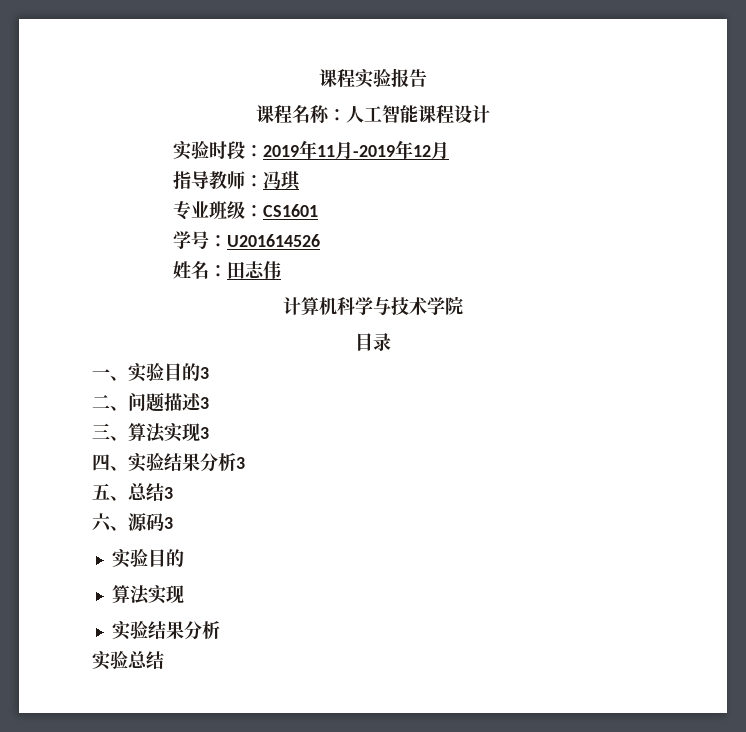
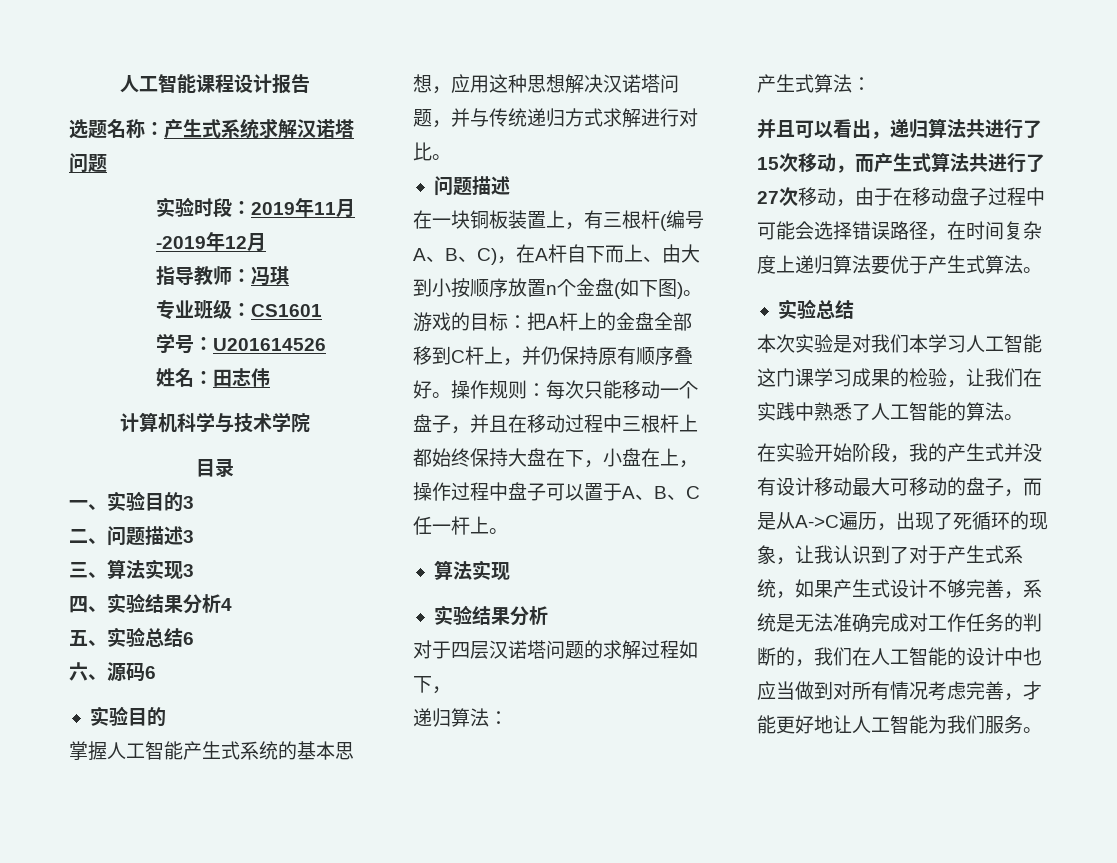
- 课程实验报告
- 课程名称：人工智能课程设计
+ 人工智能课程设计报告
+ 选题名称：产生式系统求解汉诺塔问题
- 四、实验结果分析3
+ 四、实验结果分析4
- 五、总结3
+ 五、实验总结6
- 六、源码3
+ 六、源码6
  实验目的
+ 掌握人工智能产生式系统的基本思想，应用这种思想解决汉诺塔问题，并与传统递归方式求解进行对比。
+ 问题描述
+ 在一块铜板装置上，有三根杆(编号A、B、C)，在A杆自下而上、由大到小按顺序放置n个金盘(如下图)。游戏的目标：把A杆上的金盘全部移到C杆上，并仍保持原有顺序叠好。操作规则：每次只能移动一个盘子，并且在移动过程中三根杆上都始终保持大盘在下，小盘在上，操作过程中盘子可以置于A、B、C任一杆上。
+ 对于四层汉诺塔问题的求解过程如下，
+ 递归算法：
+ 产生式算法：
+ 并且可以看出，递归算法共进行了15次移动，而产生式算法共进行了27次移动，由于在移动盘子过程中可能会选择错误路径，在时间复杂度上递归算法要优于产生式算法。
  实验总结
+ 本次实验是对我们本学习人工智能这门课学习成果的检验，让我们在实践中熟悉了人工智能的算法。
+ 在实验开始阶段，我的产生式并没有设计移动最大可移动的盘子，而是从A->C遍历，出现了死循环的现象，让我认识到了对于产生式系统，如果产生式设计不够完善，系统是无法准确完成对工作任务的判断的，我们在人工智能的设计中也应当做到对所有情况考虑完善，才能更好地让人工智能为我们服务。

